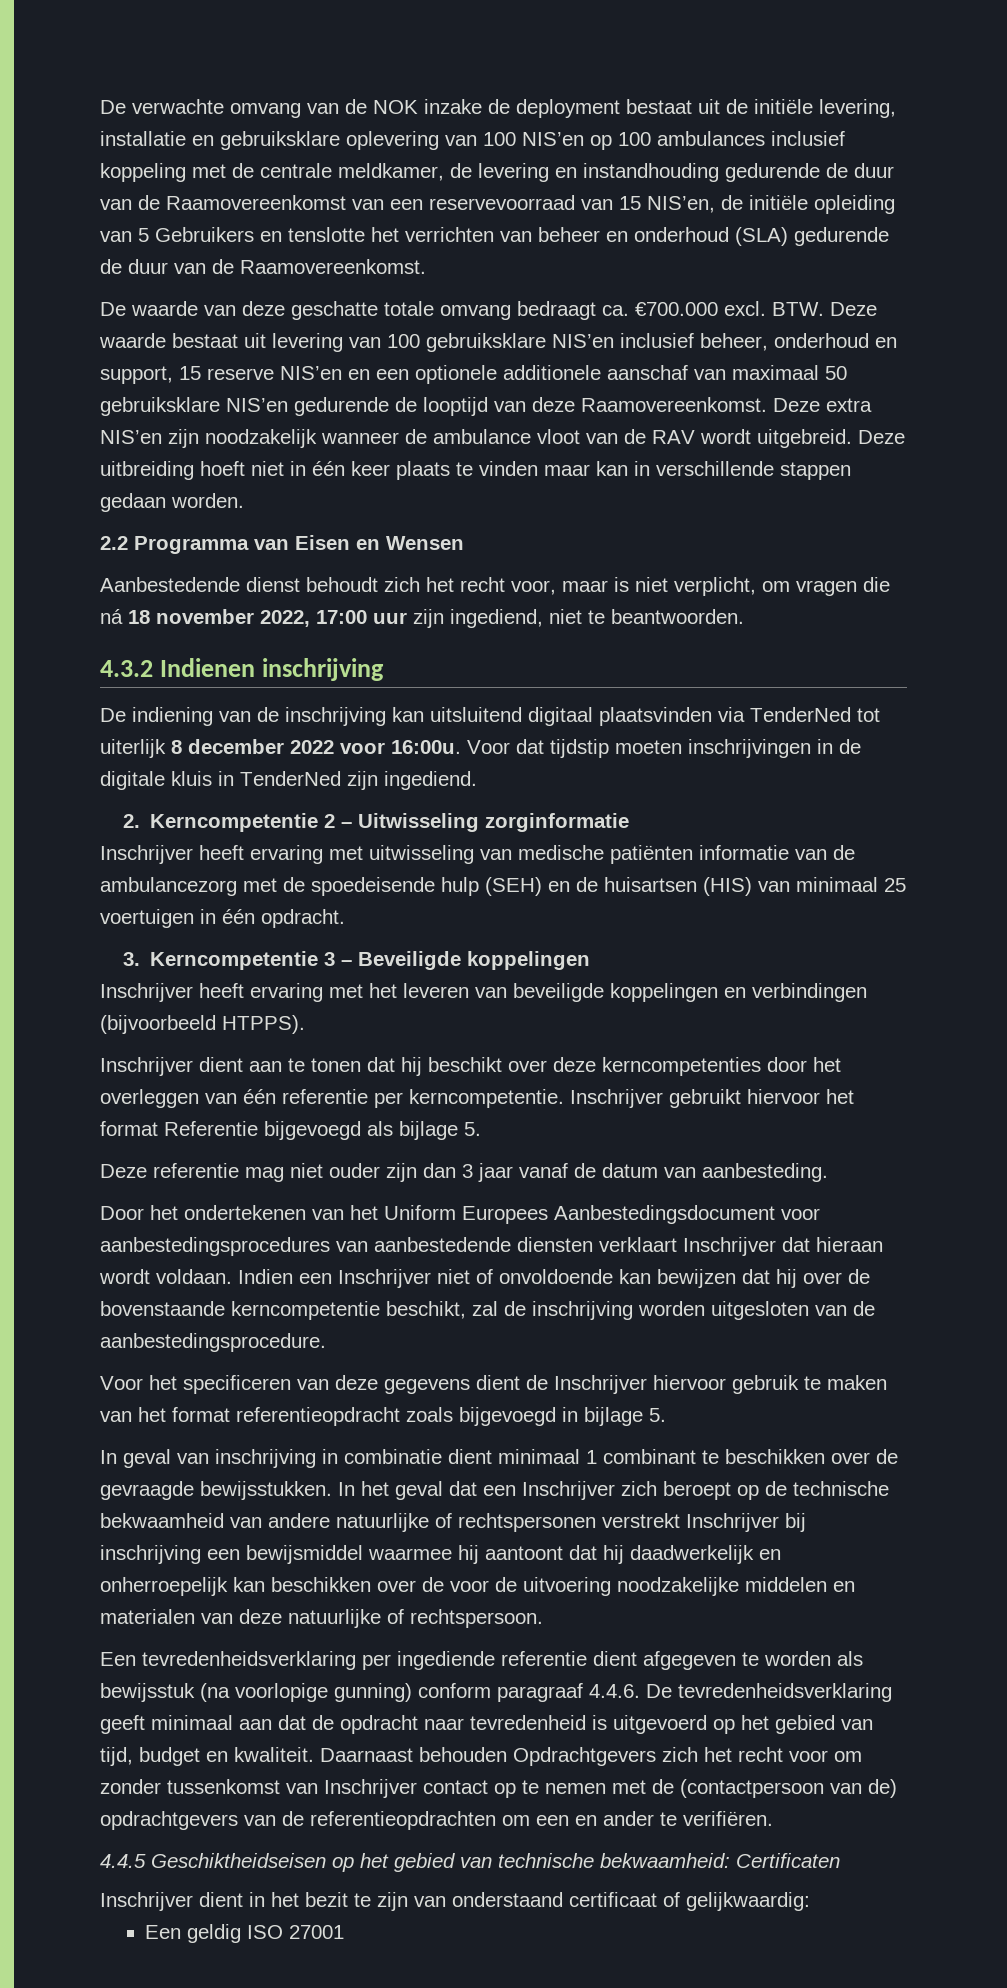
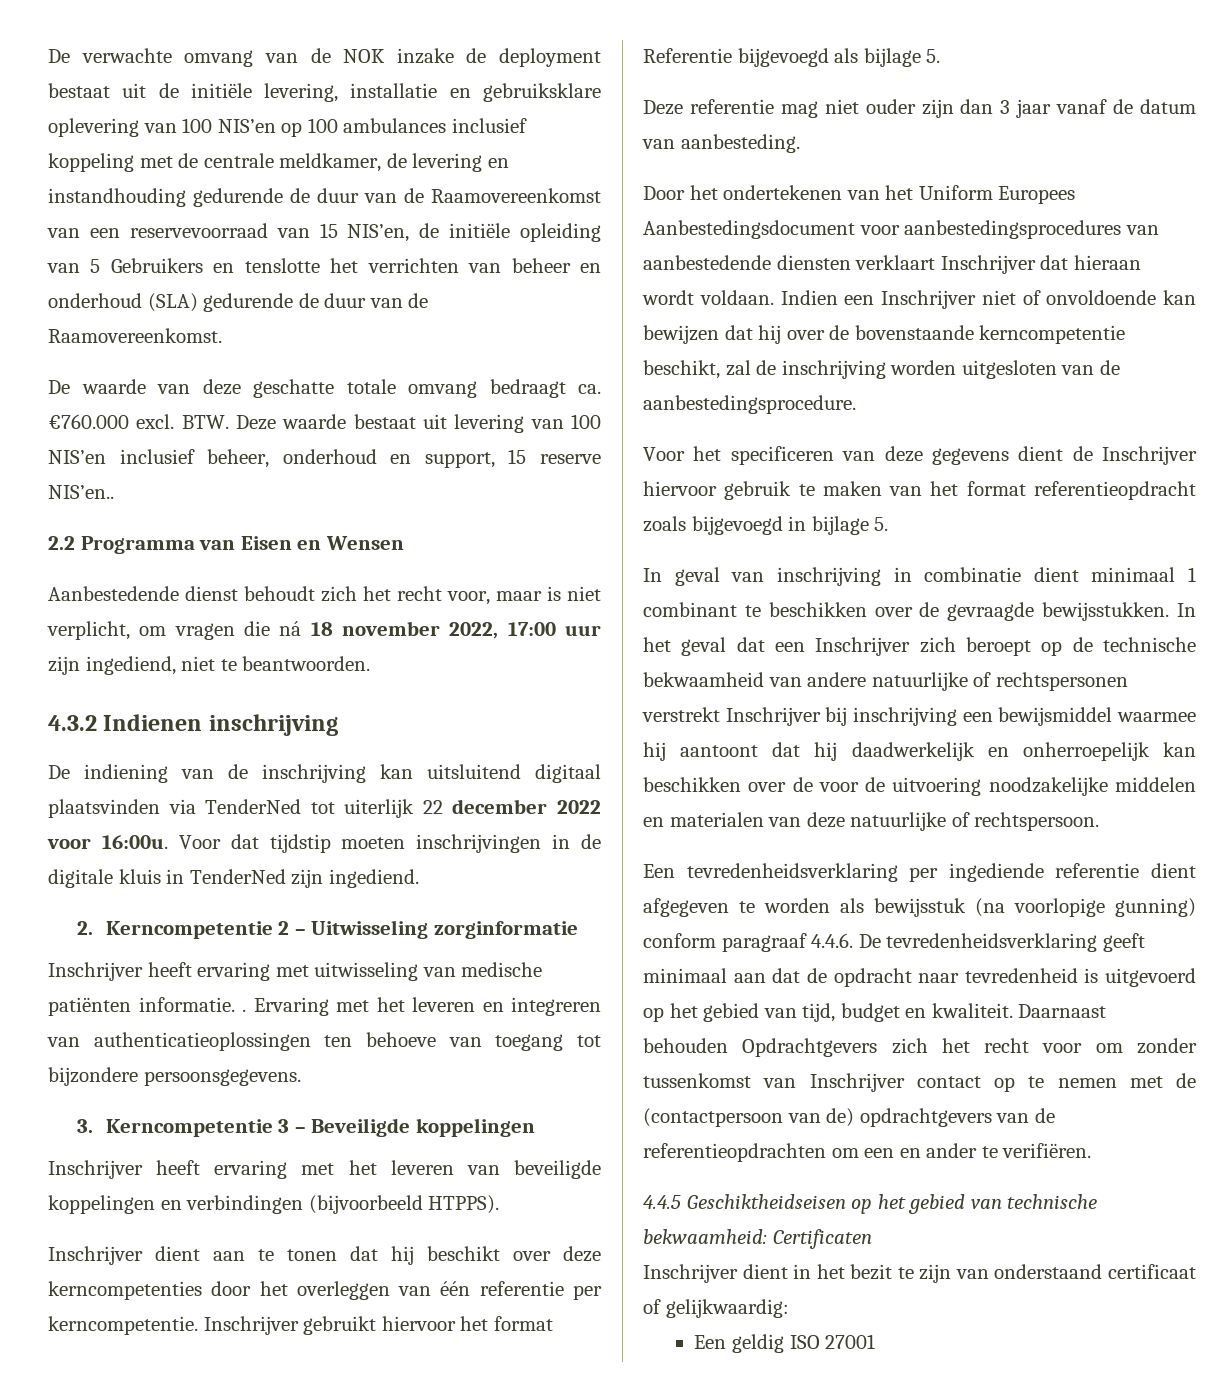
- De waarde van deze geschatte totale omvang bedraagt ca. €700.000 excl. BTW. Deze waarde bestaat uit levering van 100 gebruiksklare NIS’en inclusief beheer, onderhoud en support, 15 reserve NIS’en en een optionele additionele aanschaf van maximaal 50 gebruiksklare NIS’en gedurende de looptijd van deze Raamovereenkomst. Deze extra NIS’en zijn noodzakelijk wanneer de ambulance vloot van de RAV wordt uitgebreid. Deze uitbreiding hoeft niet in één keer plaats te vinden maar kan in verschillende stappen gedaan worden.
+ De waarde van deze geschatte totale omvang bedraagt ca. €760.000 excl. BTW. Deze waarde bestaat uit levering van 100 NIS’en inclusief beheer, onderhoud en support, 15 reserve NIS’en..
- De indiening van de inschrijving kan uitsluitend digitaal plaatsvinden via TenderNed tot uiterlijk 8 december 2022 voor 16:00u.
+ De indiening van de inschrijving kan uitsluitend digitaal plaatsvinden via TenderNed tot uiterlijk 22 december 2022 voor 16:00u.
- Inschrijver heeft ervaring met uitwisseling van medische patiënten informatie van de ambulancezorg met de spoedeisende hulp (SEH) en de huisartsen (HIS) van minimaal 25 voertuigen in één opdracht.
+ Inschrijver heeft ervaring met uitwisseling van medische patiënten informatie. . Ervaring met het leveren en integreren van authenticatieoplossingen ten behoeve van toegang tot bijzondere persoonsgegevens.

